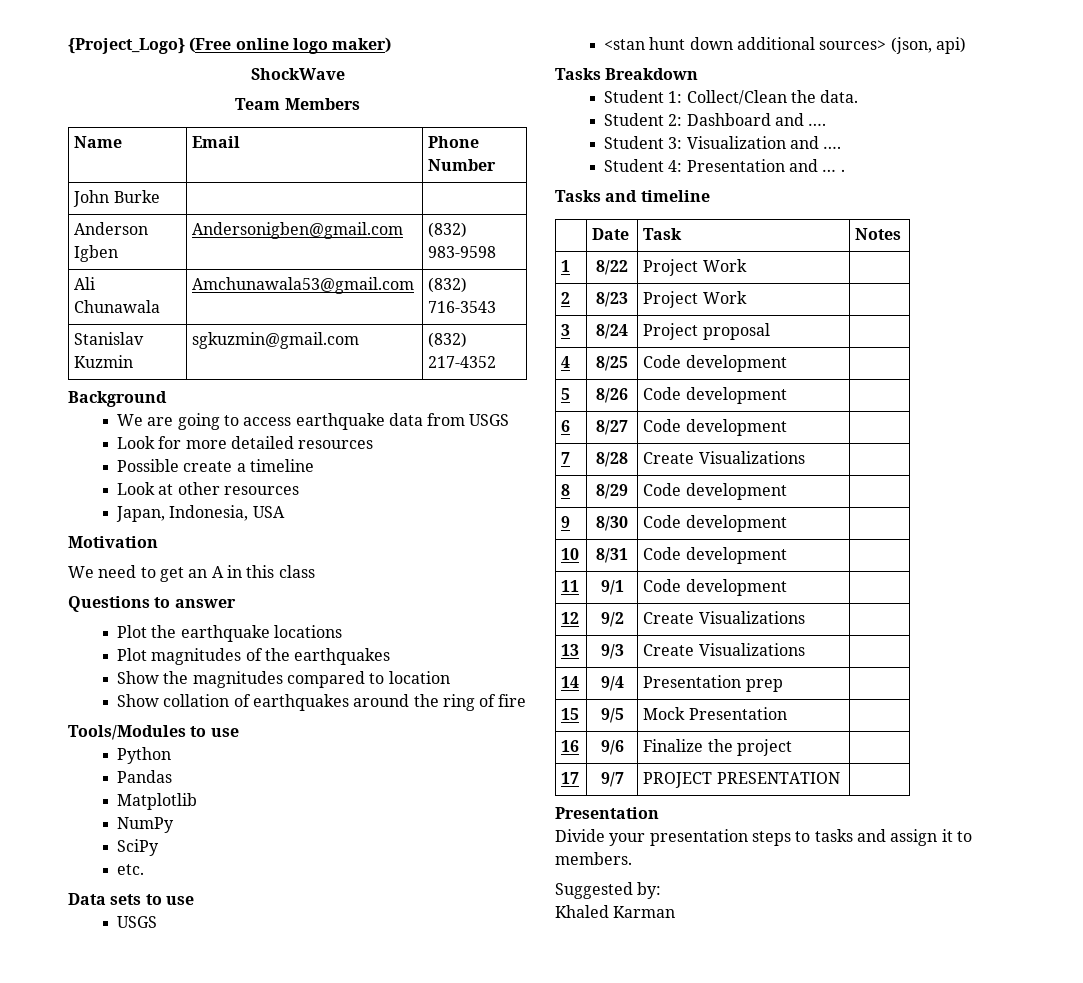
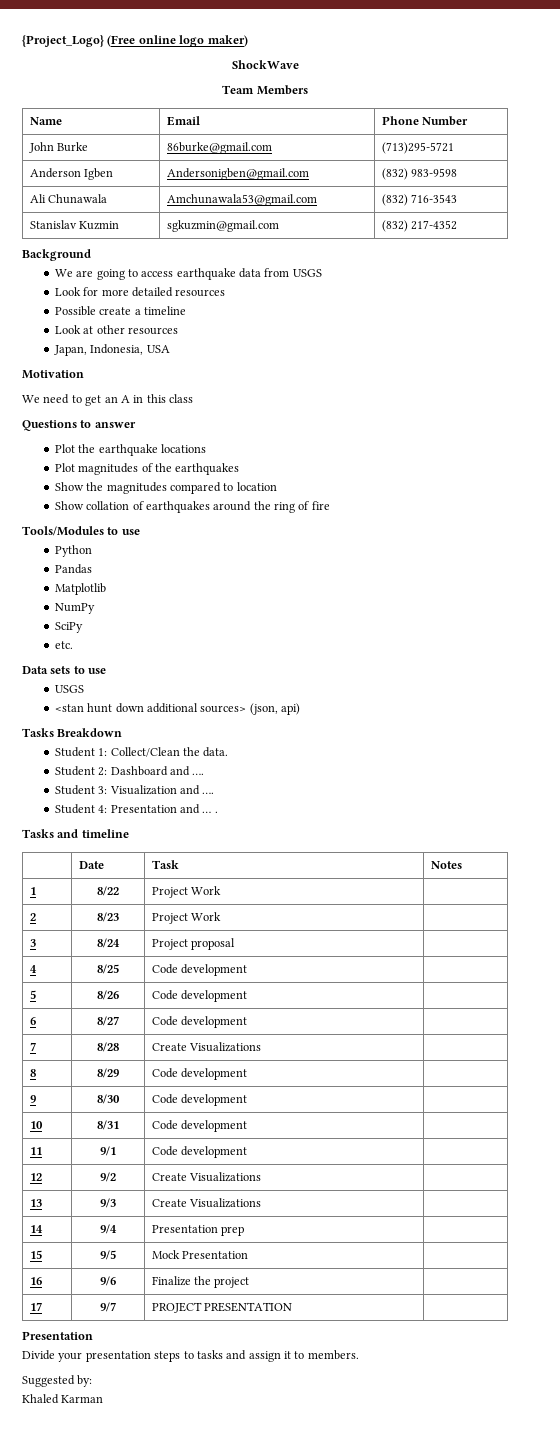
- John Burke | |
+ John Burke | 86burke@gmail.com | (713)295-5721

